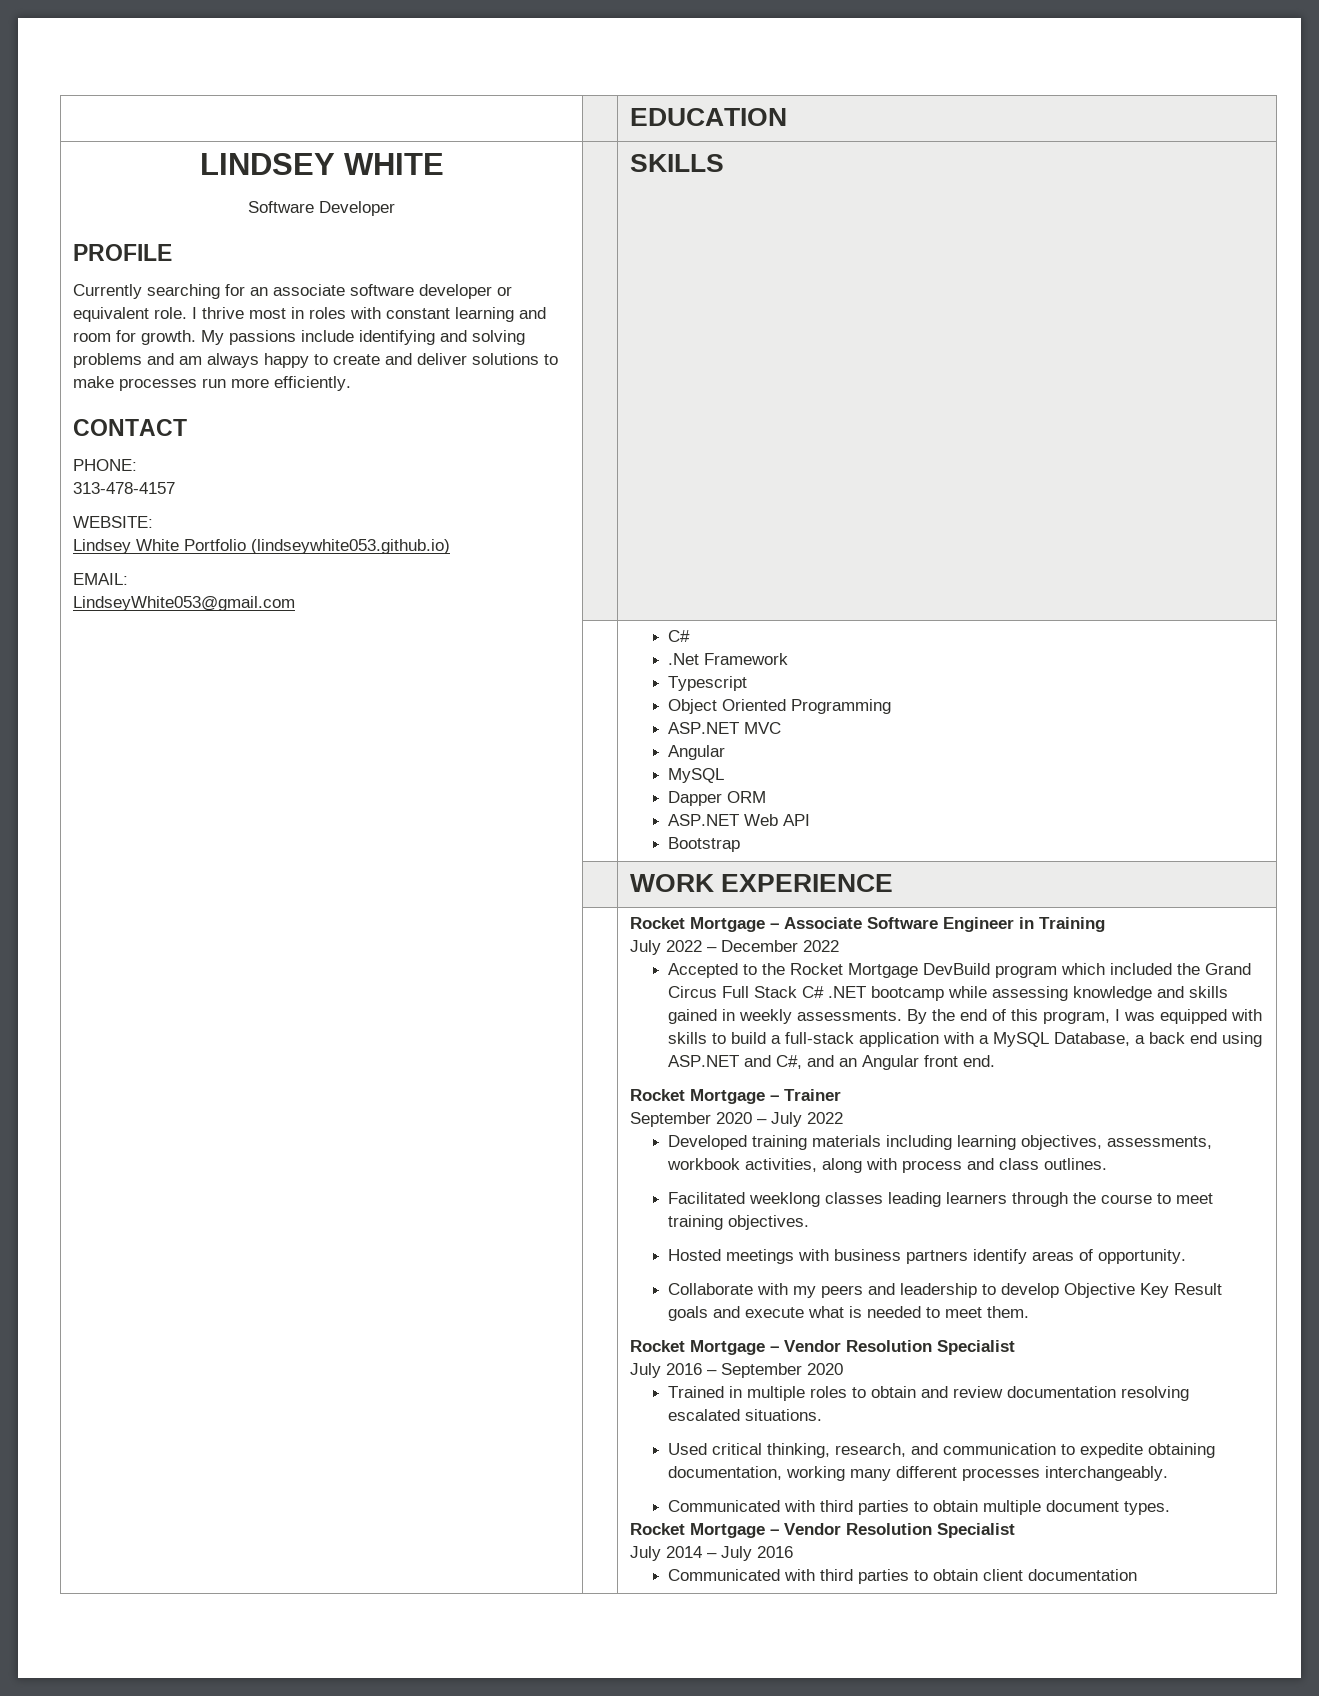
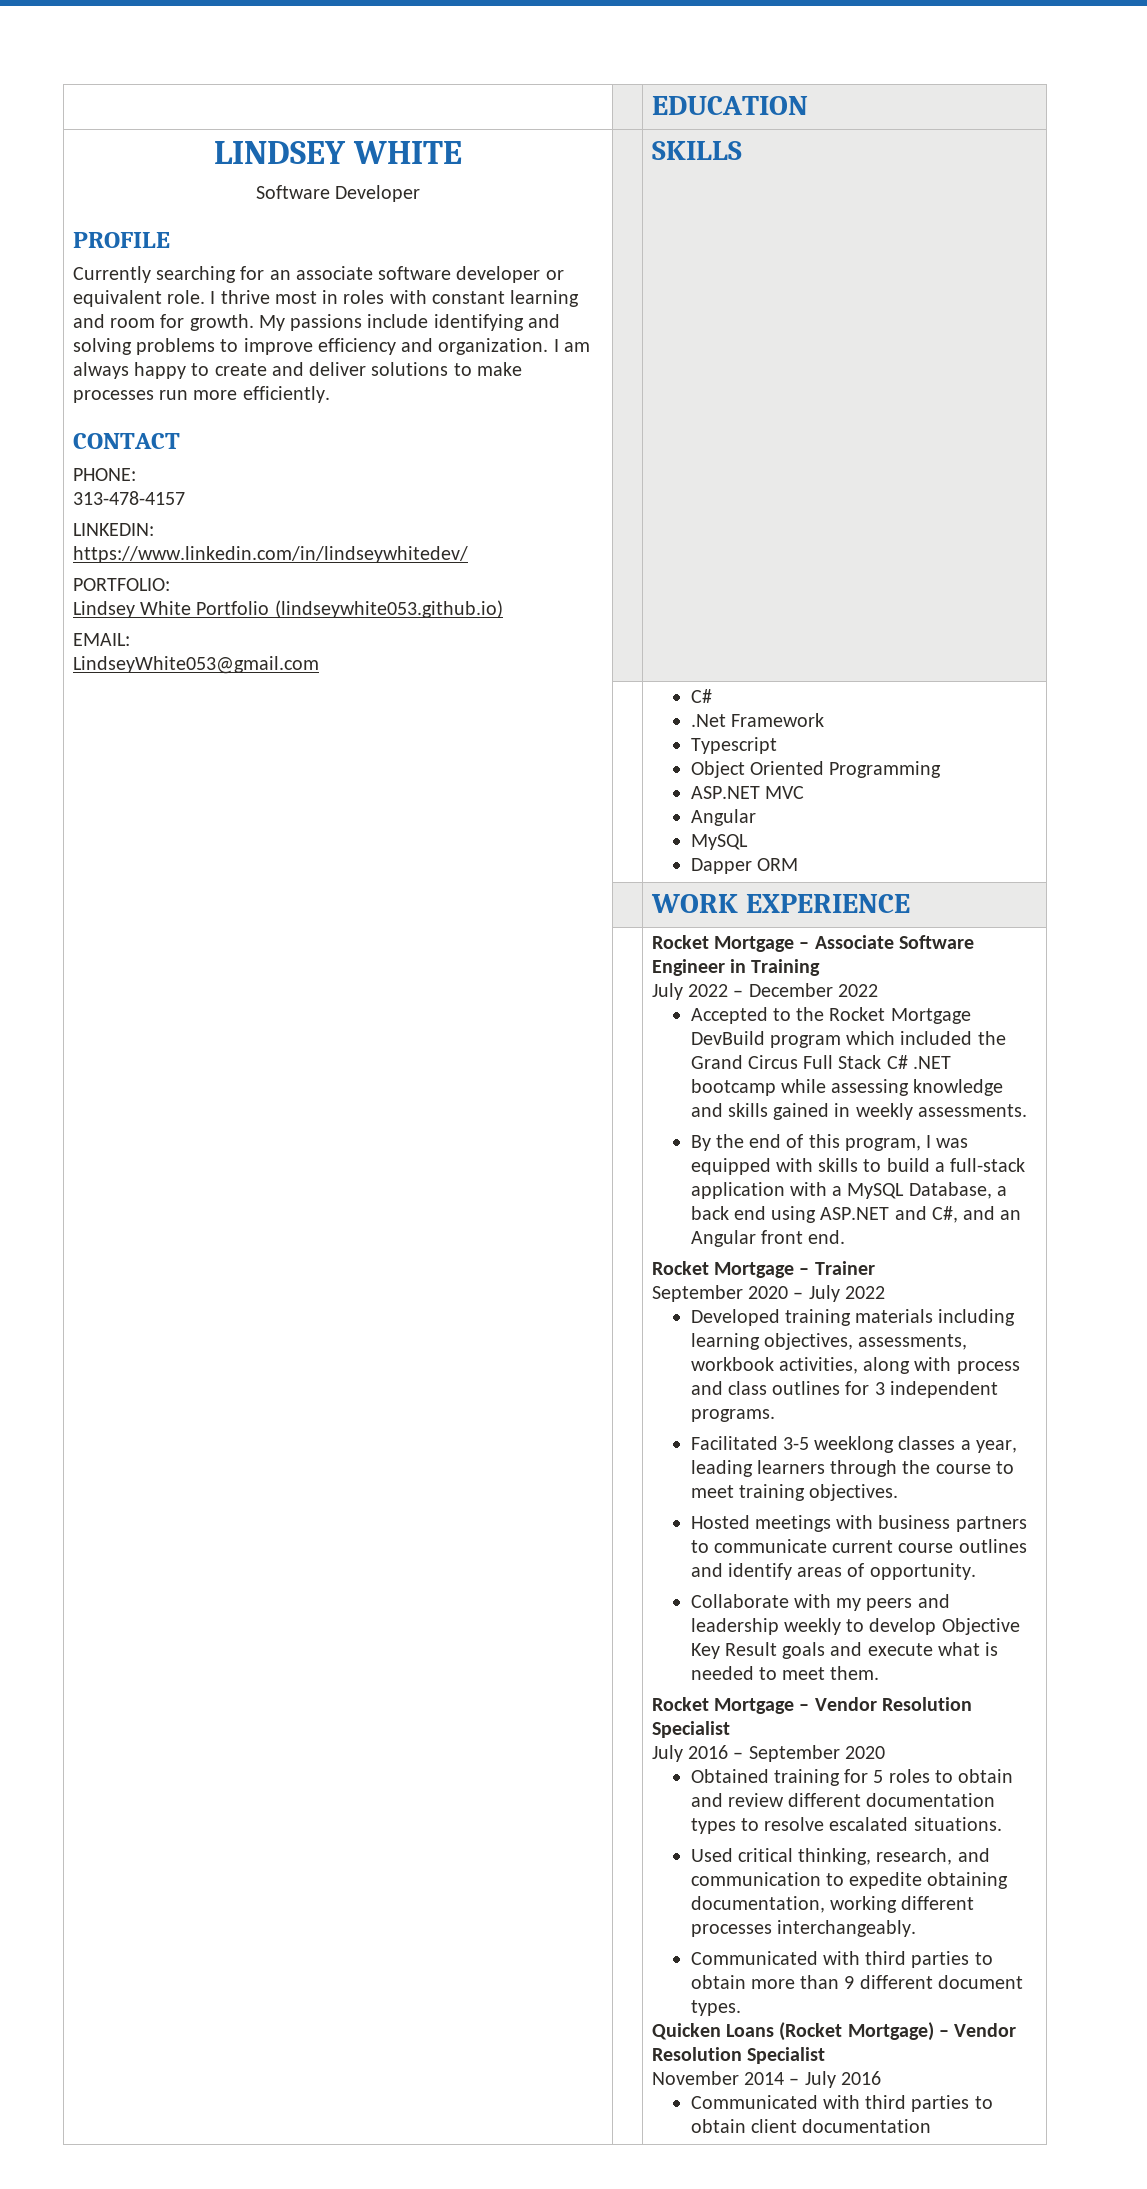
- My passions include identifying and solving problems and am always happy to create and deliver solutions to make processes run more efficiently.
+ My passions include identifying and solving problems to improve efficiency and organization. I am always happy to create and deliver solutions to make processes run more efficiently.
- WEBSITE:
+ LINKEDIN:
+ https://www.linkedin.com/in/lindseywhitedev/
+ PORTFOLIO:
  | | C#
  .Net Framework
  Typescript
  Object Oriented Programming
  ASP.NET MVC
  Angular
  MySQL
  Dapper ORM
- ASP.NET Web API
- Bootstrap
- Accepted to the Rocket Mortgage DevBuild program which included the Grand Circus Full Stack C# .NET bootcamp while assessing knowledge and skills gained in weekly assessments. By the end of this program, I was equipped with skills to build a full-stack application with a MySQL Database, a back end using ASP.NET and C#, and an Angular front end.
+ Accepted to the Rocket Mortgage DevBuild program which included the Grand Circus Full Stack C# .NET bootcamp while assessing knowledge and skills gained in weekly assessments.
+ By the end of this program, I was equipped with skills to build a full-stack application with a MySQL Database, a back end using ASP.NET and C#, and an Angular front end.
- Developed training materials including learning objectives, assessments, workbook activities, along with process and class outlines.
+ Developed training materials including learning objectives, assessments, workbook activities, along with process and class outlines for 3 independent programs.
- Facilitated weeklong classes leading learners through the course to meet training objectives.
+ Facilitated 3-5 weeklong classes a year, leading learners through the course to meet training objectives.
- Hosted meetings with business partners identify areas of opportunity.
+ Hosted meetings with business partners to communicate current course outlines and identify areas of opportunity.
- Collaborate with my peers and leadership to develop Objective Key Result goals and execute what is needed to meet them.
+ Collaborate with my peers and leadership weekly to develop Objective Key Result goals and execute what is needed to meet them.
- Trained in multiple roles to obtain and review documentation resolving escalated situations.
+ Obtained training for 5 roles to obtain and review different documentation types to resolve escalated situations.
- Used critical thinking, research, and communication to expedite obtaining documentation, working many different processes interchangeably.
+ Used critical thinking, research, and communication to expedite obtaining documentation, working different processes interchangeably.
- Communicated with third parties to obtain multiple document types.
- Rocket Mortgage – Vendor Resolution Specialist
- July 2014 – July 2016
+ Communicated with third parties to obtain more than 9 different document types.
+ Quicken Loans (Rocket Mortgage) – Vendor Resolution Specialist
+ November 2014 – July 2016

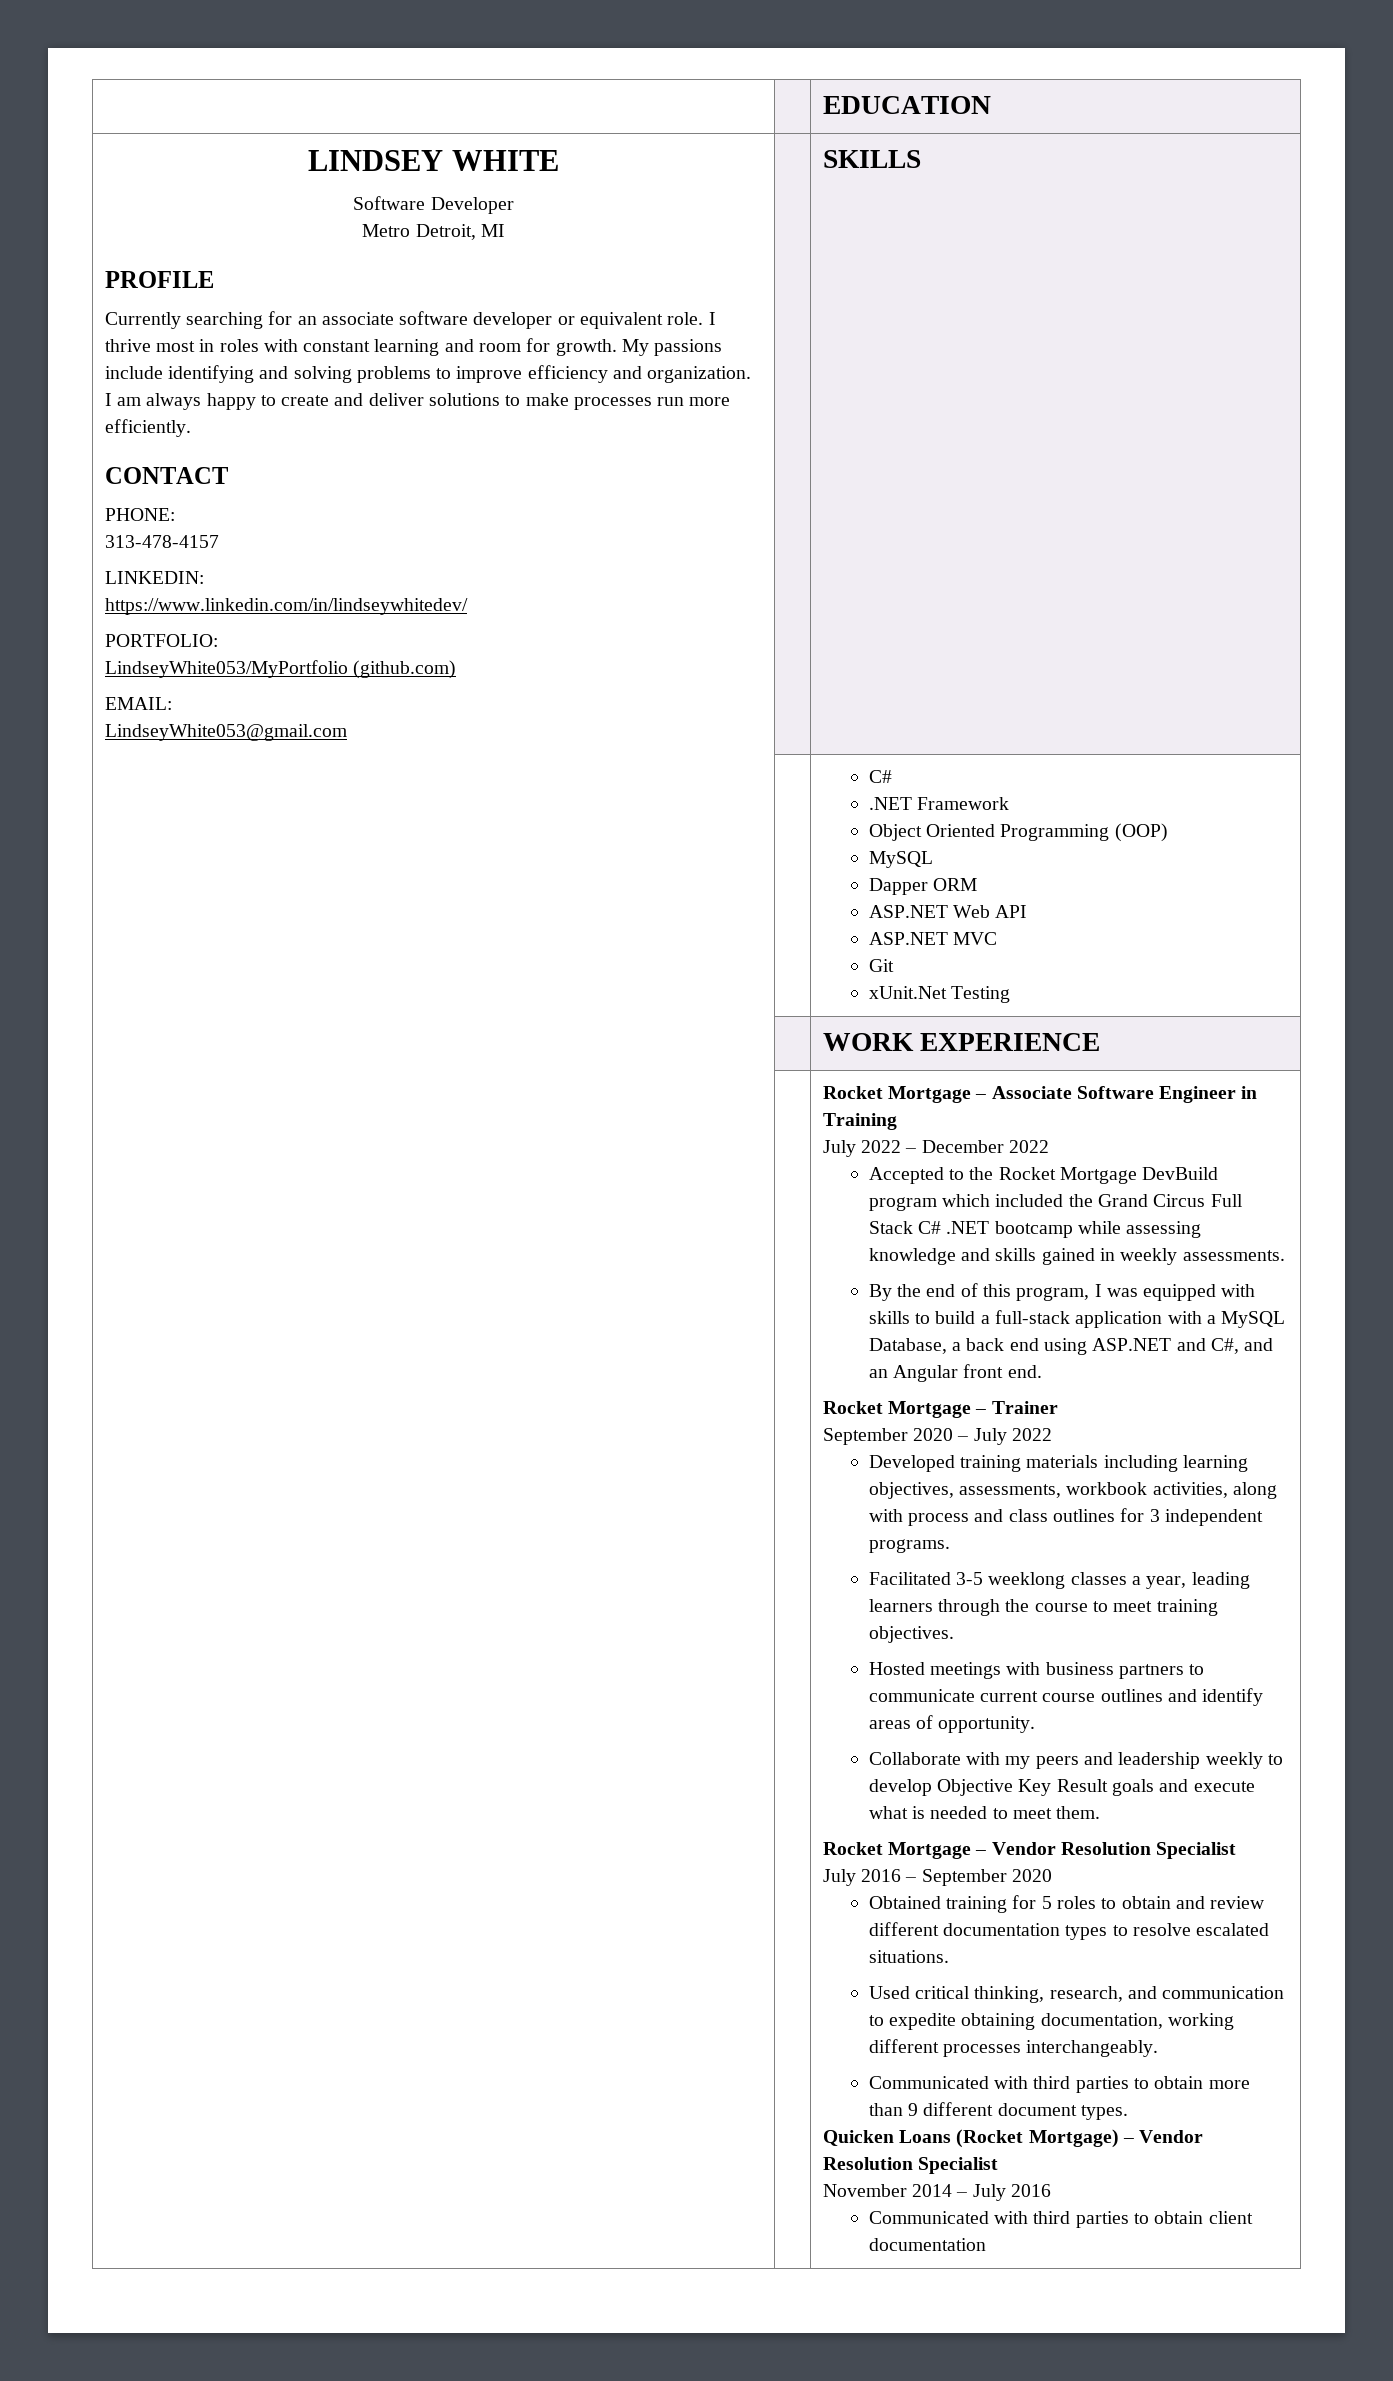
+ Metro Detroit, MI
- Lindsey White Portfolio (lindseywhite053.github.io)
+ LindseyWhite053/MyPortfolio (github.com)
  | | C#
- .Net Framework
- Typescript
- Object Oriented Programming
- ASP.NET MVC
- Angular
+ .NET Framework
+ Object Oriented Programming (OOP)
  MySQL
  Dapper ORM
+ ASP.NET Web API
+ ASP.NET MVC
+ Git
+ xUnit.Net Testing

